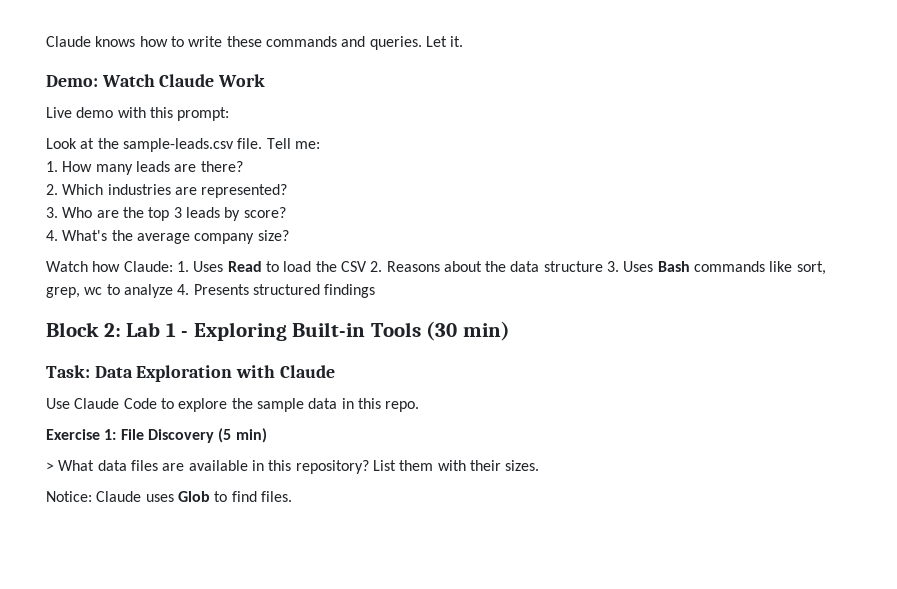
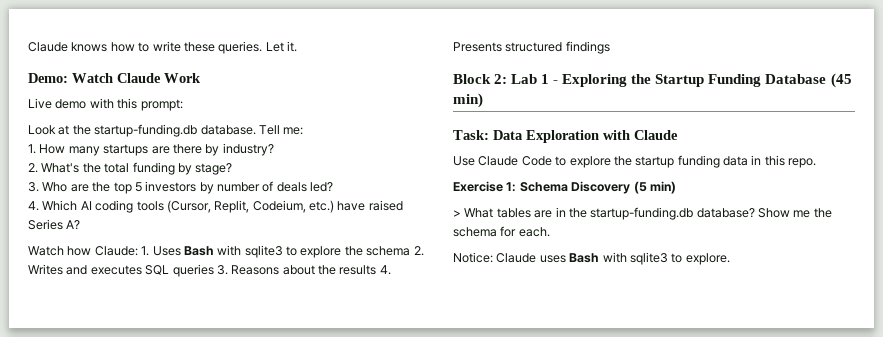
- Claude knows how to write these commands and queries.
+ Claude knows how to write these queries.
- Look at the sample-leads.csv file.
+ Look at the startup-funding.db database.
- 1. How many leads are there?
- 2. Which industries are represented?
+ 1. How many startups are there by industry?
+ 2. What's the total funding by stage?
- 3. Who are the top 3 leads by score?
- 4. What's the average company size?
+ 3. Who are the top 5 investors by number of deals led?
+ 4. Which AI coding tools (Cursor, Replit, Codeium, etc.) have raised Series A?
- Watch how Claude: 1. Uses Read to load the CSV 2. Reasons about the data structure 3. Uses Bash commands like sort, grep, wc to analyze 4. Presents structured findings
+ Watch how Claude: 1. Uses Bash with sqlite3 to explore the schema 2. Writes and executes SQL queries 3. Reasons about the results 4. Presents structured findings
- Block 2: Lab 1 - Exploring Built-in Tools (30 min)
+ Block 2: Lab 1 - Exploring the Startup Funding Database (45 min)
- Use Claude Code to explore the sample data in this repo.
+ Use Claude Code to explore the startup funding data in this repo.
- Exercise 1: File Discovery (5 min)
+ Exercise 1: Schema Discovery (5 min)
- > What data files are available in this repository? List them with their sizes.
- Notice: Claude uses Glob to find files.
+ > What tables are in the startup-funding.db database? Show me the schema for each.
+ Notice: Claude uses Bash with sqlite3 to explore.

